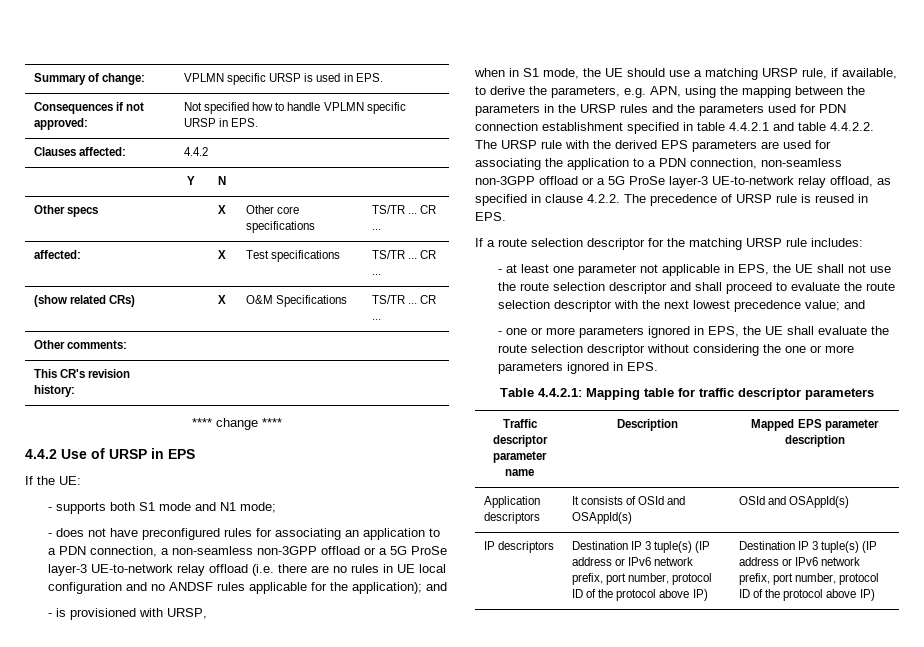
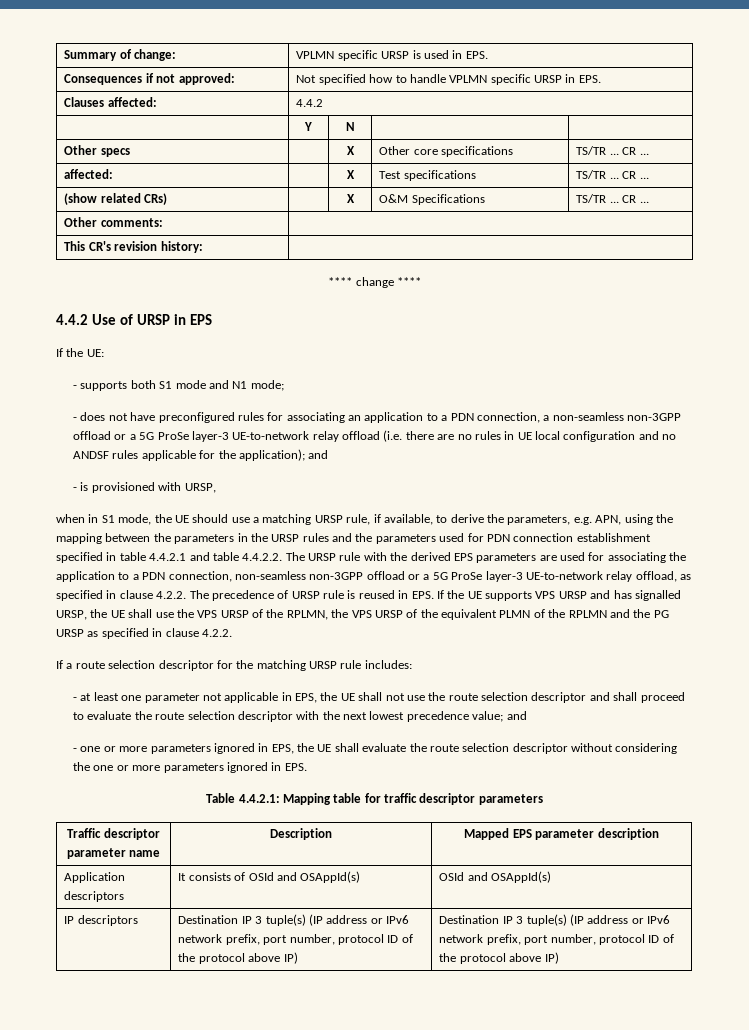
- when in S1 mode, the UE should use a matching URSP rule, if available, to derive the parameters, e.g. APN, using the mapping between the parameters in the URSP rules and the parameters used for PDN connection establishment specified in table 4.4.2.1 and table 4.4.2.2. The URSP rule with the derived EPS parameters are used for associating the application to a PDN connection, non-seamless non-3GPP offload or a 5G ProSe layer-3 UE-to-network relay offload, as specified in clause 4.2.2. The precedence of URSP rule is reused in EPS.
+ when in S1 mode, the UE should use a matching URSP rule, if available, to derive the parameters, e.g. APN, using the mapping between the parameters in the URSP rules and the parameters used for PDN connection establishment specified in table 4.4.2.1 and table 4.4.2.2. The URSP rule with the derived EPS parameters are used for associating the application to a PDN connection, non-seamless non-3GPP offload or a 5G ProSe layer-3 UE-to-network relay offload, as specified in clause 4.2.2. The precedence of URSP rule is reused in EPS. If the UE supports VPS URSP and has signalled URSP, the UE shall use the VPS URSP of the RPLMN, the VPS URSP of the equivalent PLMN of the RPLMN and the PG URSP as specified in clause 4.2.2.

